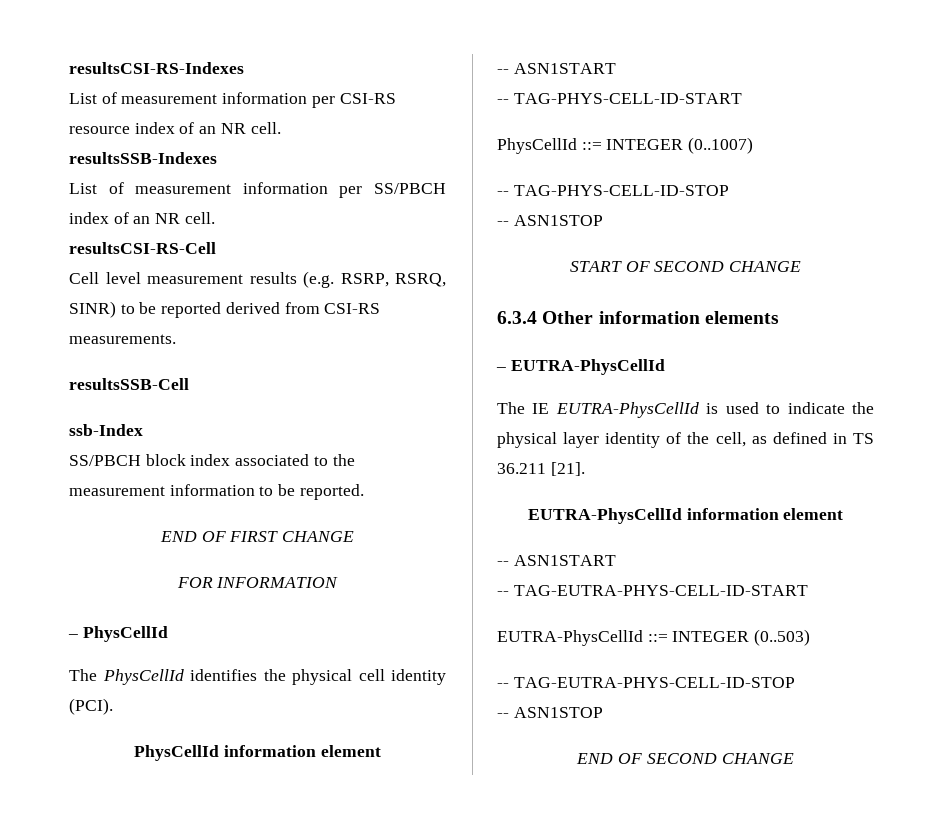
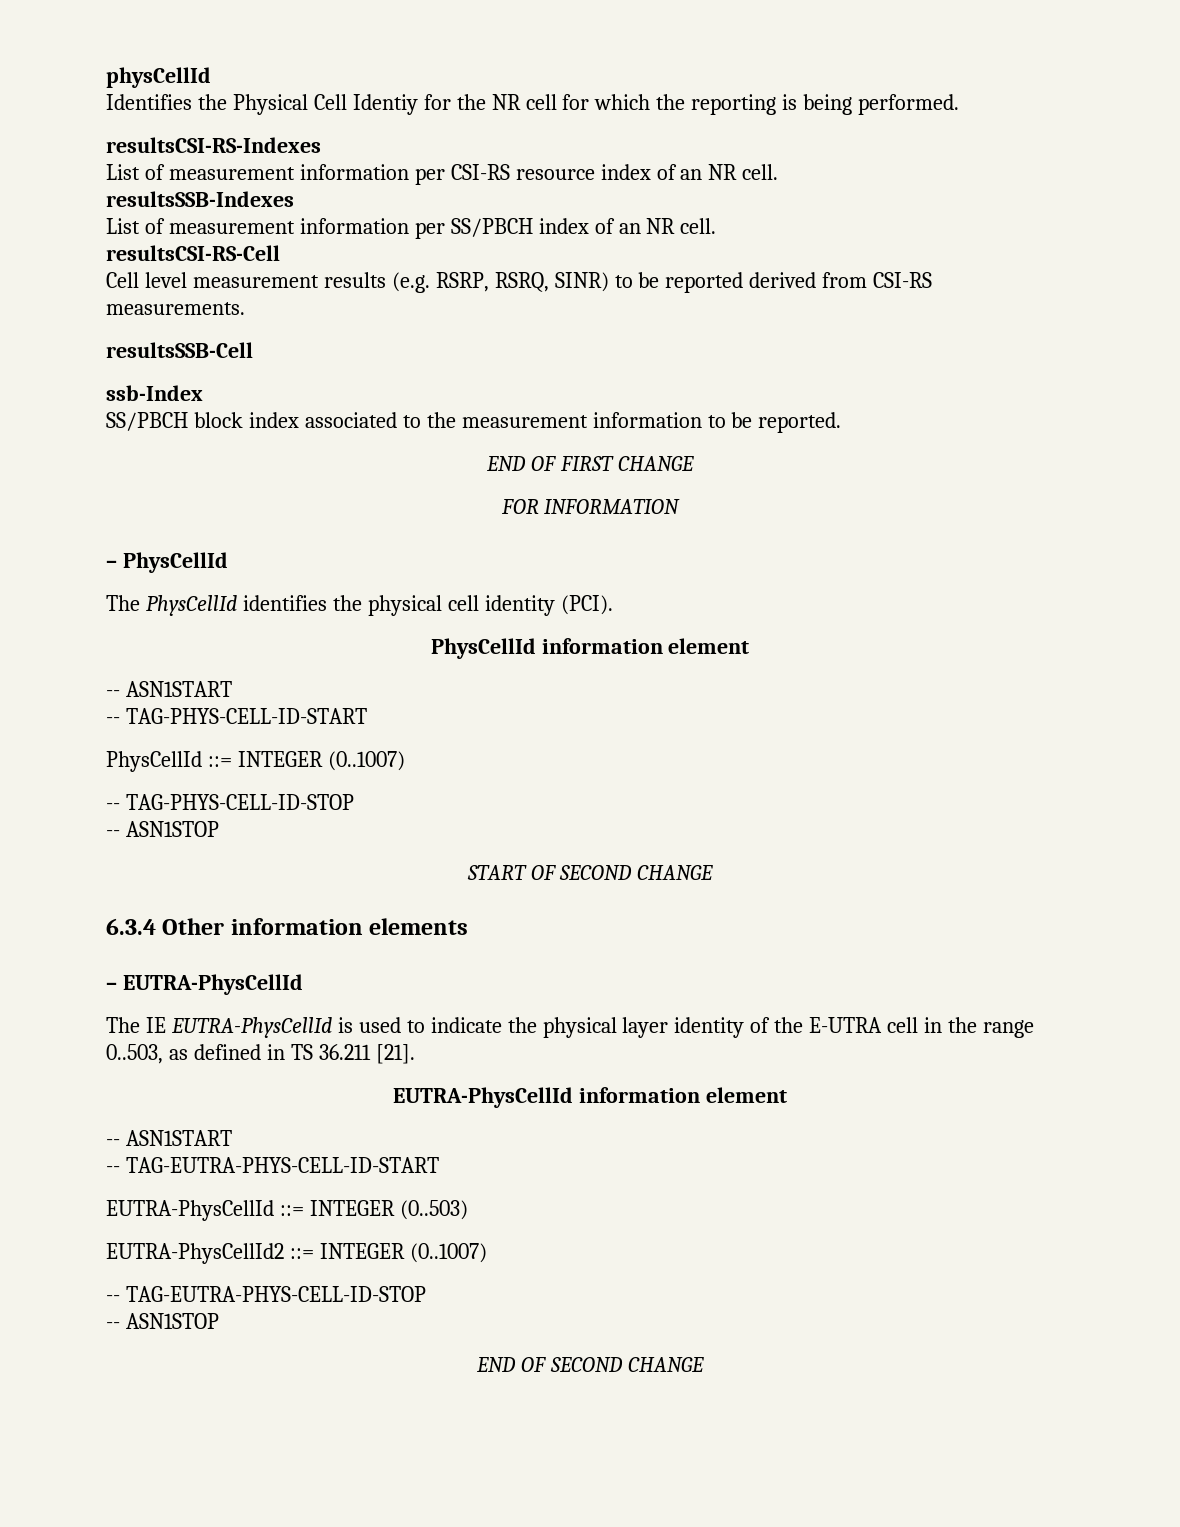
+ physCellId
+ Identifies the Physical Cell Identiy for the NR cell for which the reporting is being performed.
- The IE EUTRA-PhysCellId is used to indicate the physical layer identity of the cell, as defined in TS 36.211 [21].
+ The IE EUTRA-PhysCellId is used to indicate the physical layer identity of the E-UTRA cell in the range 0..503, as defined in TS 36.211 [21].
+ EUTRA-PhysCellId2 ::= INTEGER (0..1007)

